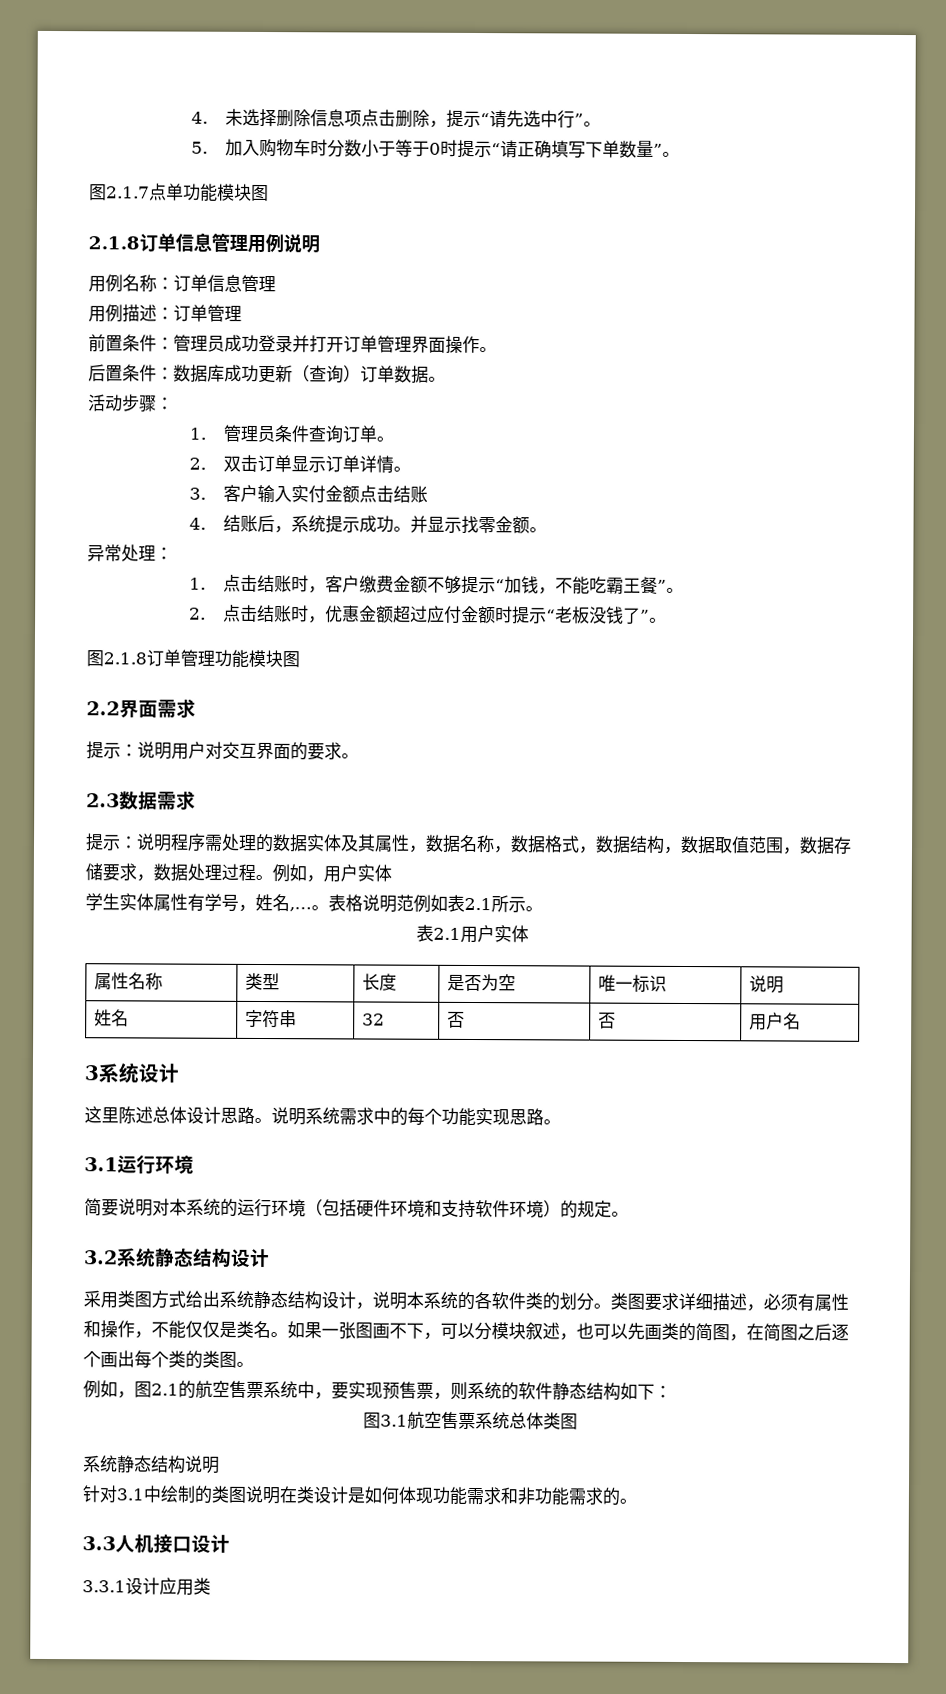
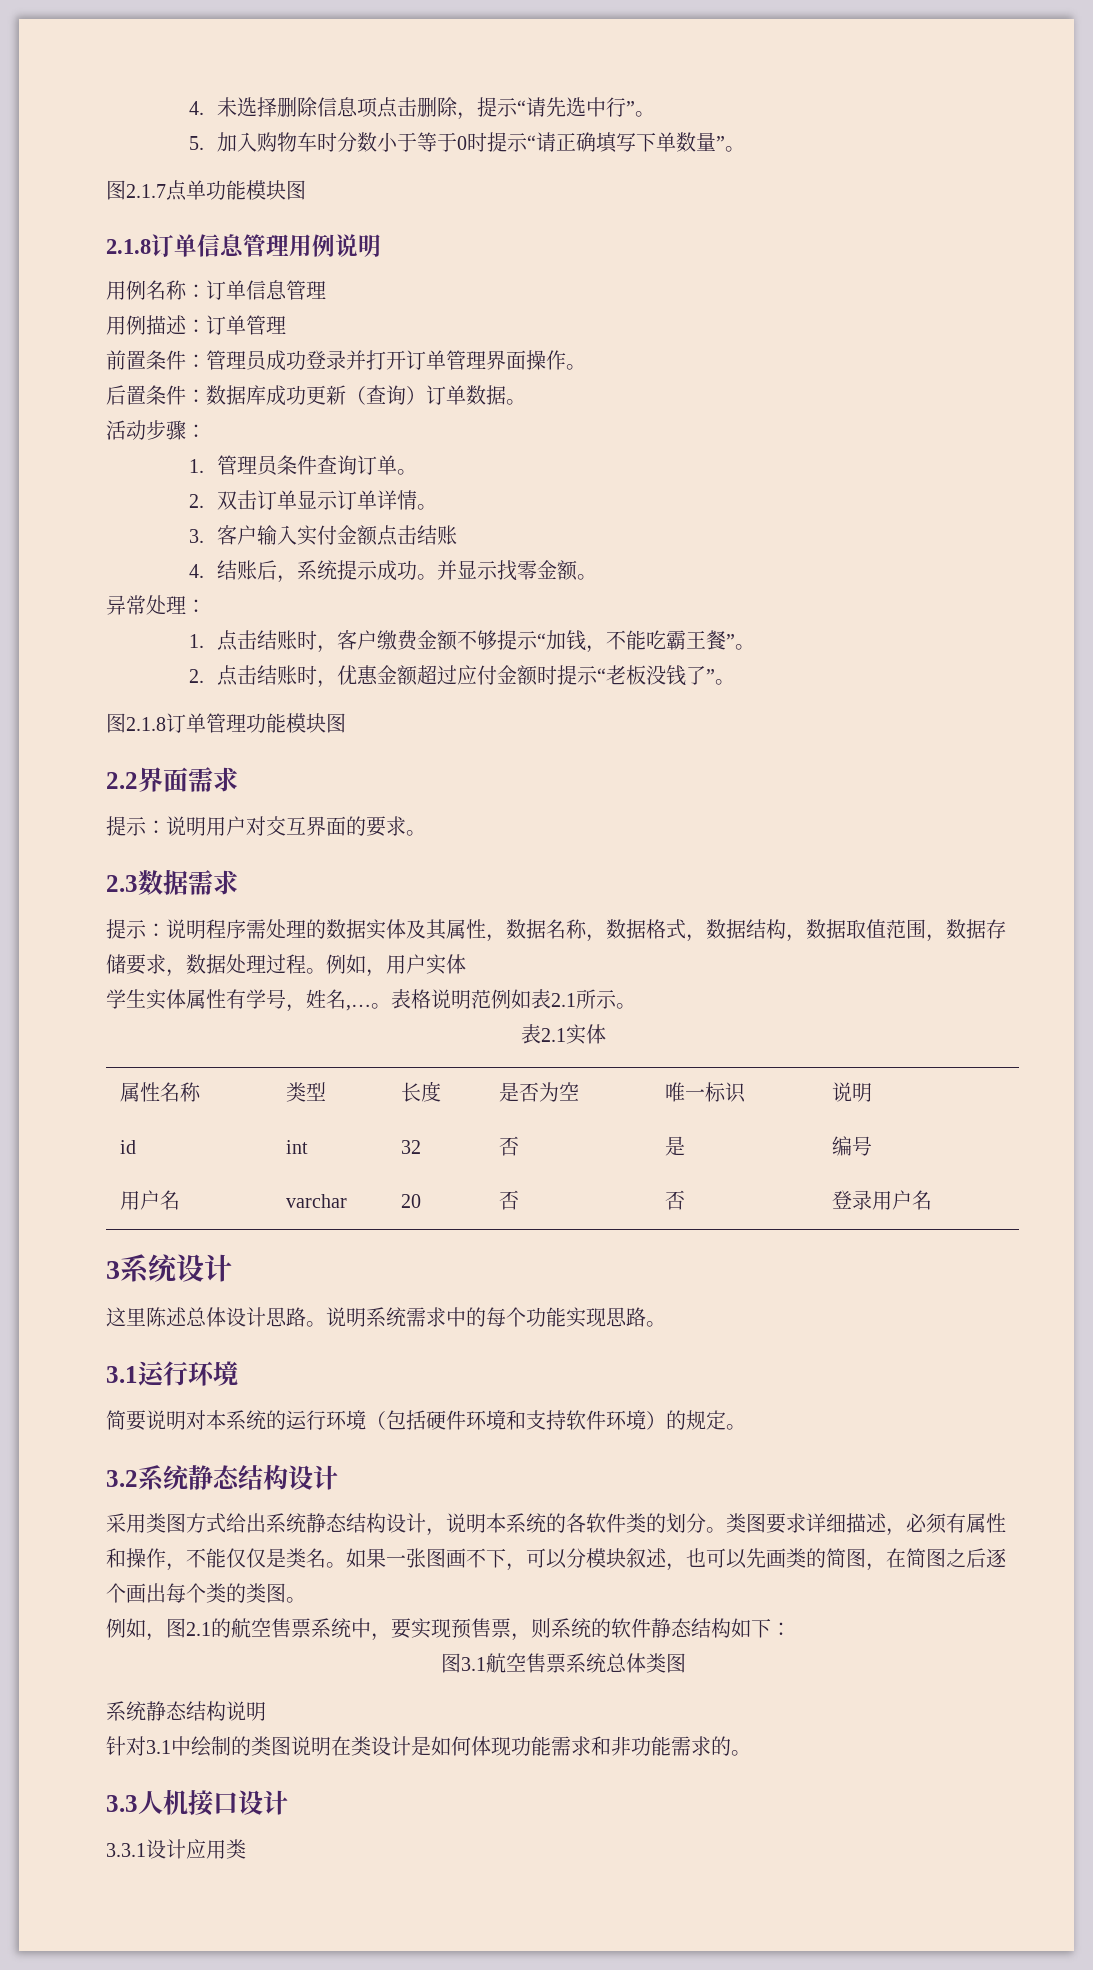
- 表2.1用户实体
+ 表2.1实体
- 姓名 | 字符串 | 32 | 否 | 否 | 用户名
+ id | int | 32 | 否 | 是 | 编号
+ 用户名 | varchar | 20 | 否 | 否 | 登录用户名

